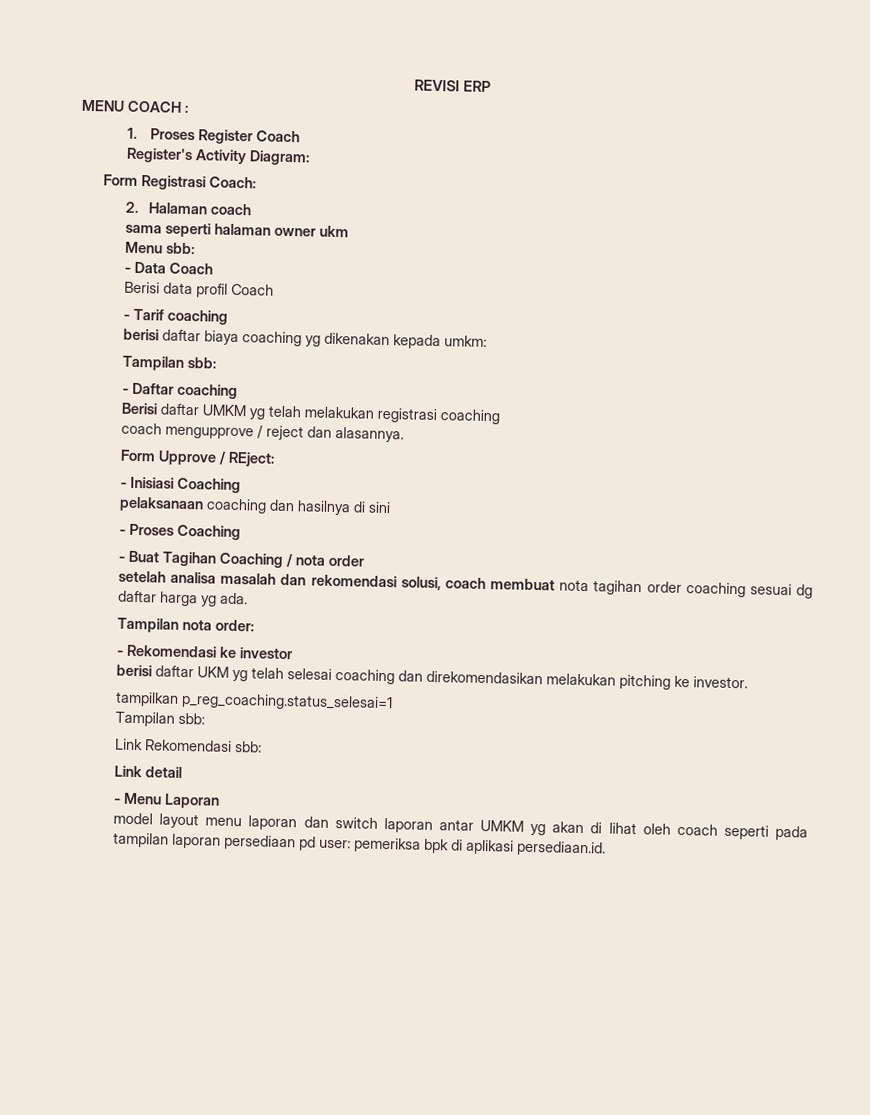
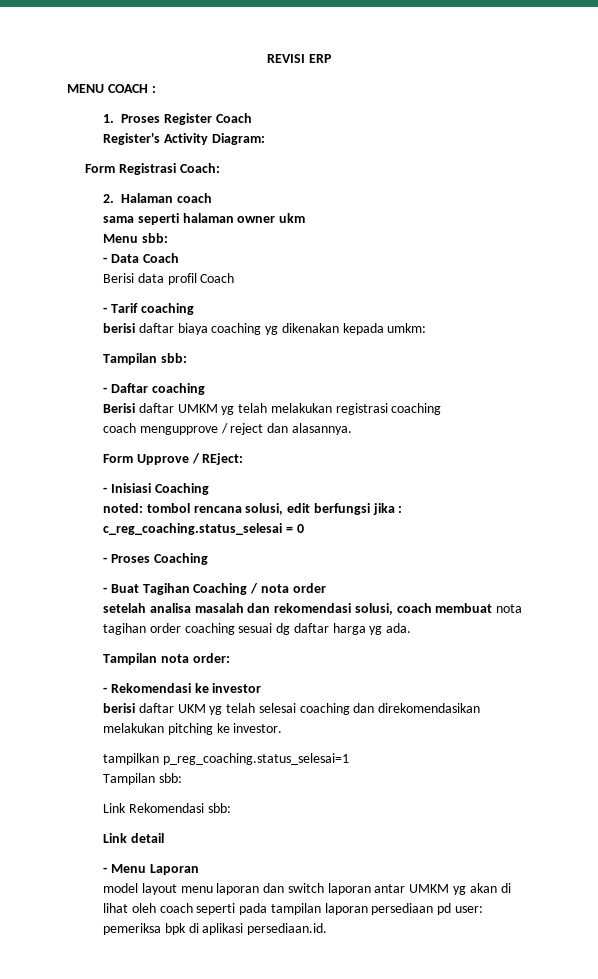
- pelaksanaan coaching dan hasilnya di sini
+ noted: tombol rencana solusi, edit berfungsi jika : c_reg_coaching.status_selesai = 0

